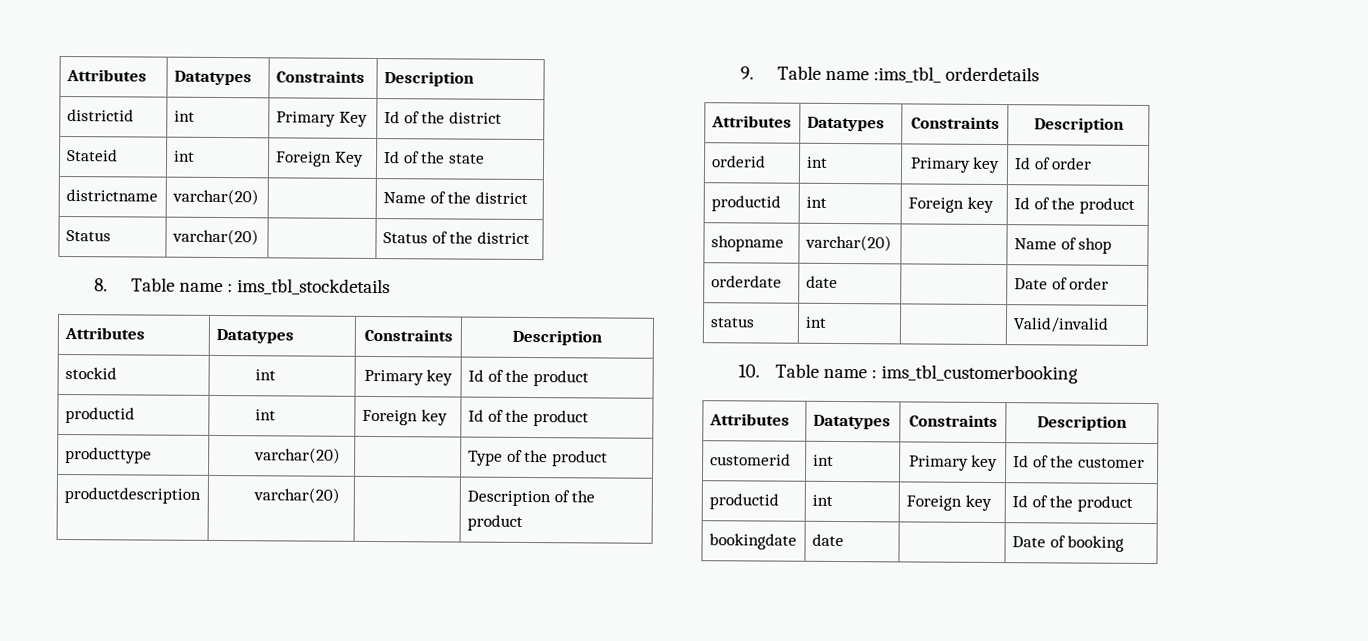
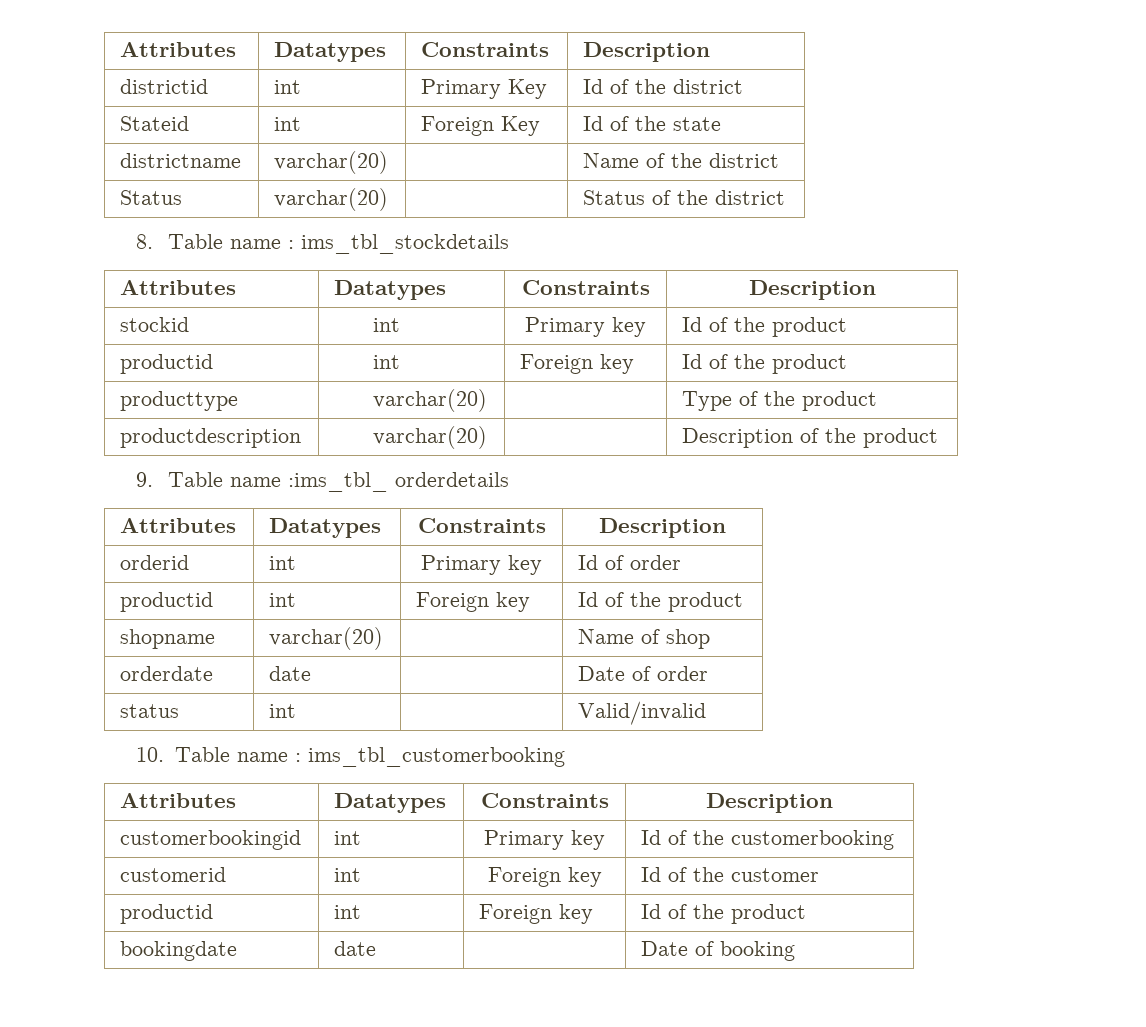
+ customerbookingid | int | Primary key | Id of the customerbooking
- customerid | int | Primary key | Id of the customer
+ customerid | int | Foreign key | Id of the customer

